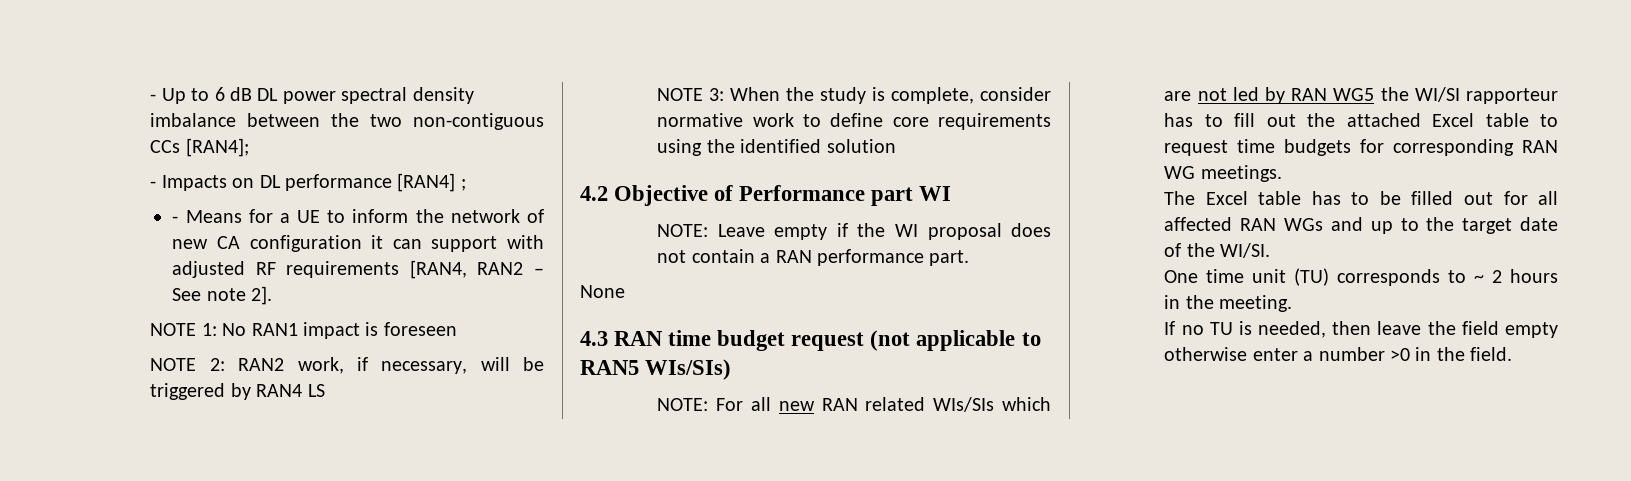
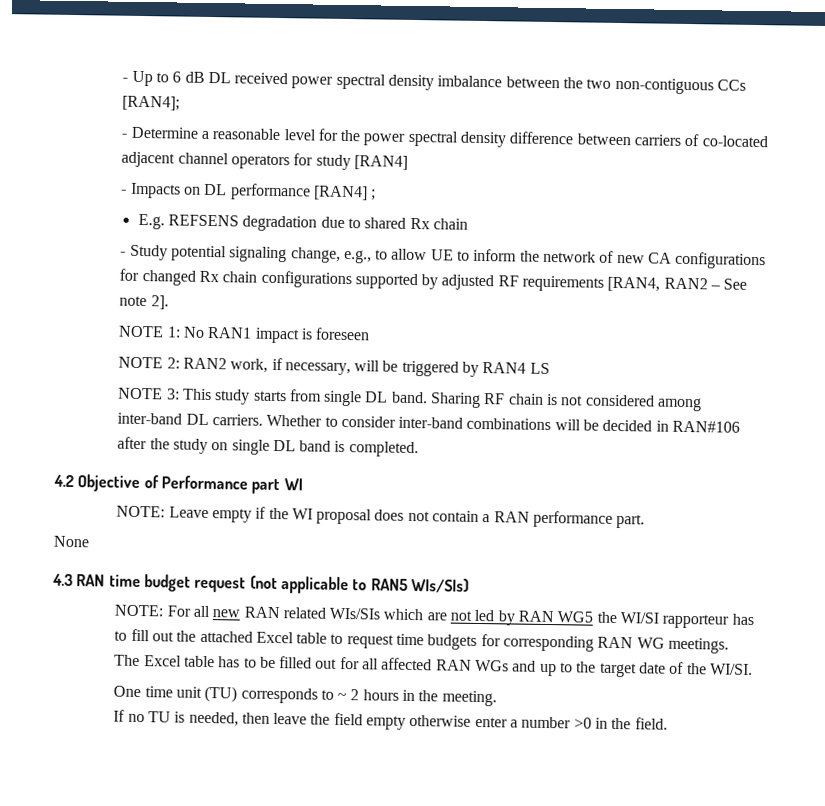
- - Up to 6 dB DL power spectral density imbalance between the two non-contiguous CCs [RAN4];
+ - Up to 6 dB DL received power spectral density imbalance between the two non-contiguous CCs [RAN4];
+ - Determine a reasonable level for the power spectral density difference between carriers of co-located adjacent channel operators for study [RAN4]
- - Means for a UE to inform the network of new CA configuration it can support with adjusted RF requirements [RAN4, RAN2 – See note 2].
+ E.g. REFSENS degradation due to shared Rx chain
+ - Study potential signaling change, e.g., to allow UE to inform the network of new CA configurations for changed Rx chain configurations supported by adjusted RF requirements [RAN4, RAN2 – See note 2].
- NOTE 3: When the study is complete, consider normative work to define core requirements using the identified solution
+ NOTE 3: This study starts from single DL band. Sharing RF chain is not considered among inter-band DL carriers. Whether to consider inter-band combinations will be decided in RAN#106 after the study on single DL band is completed.

